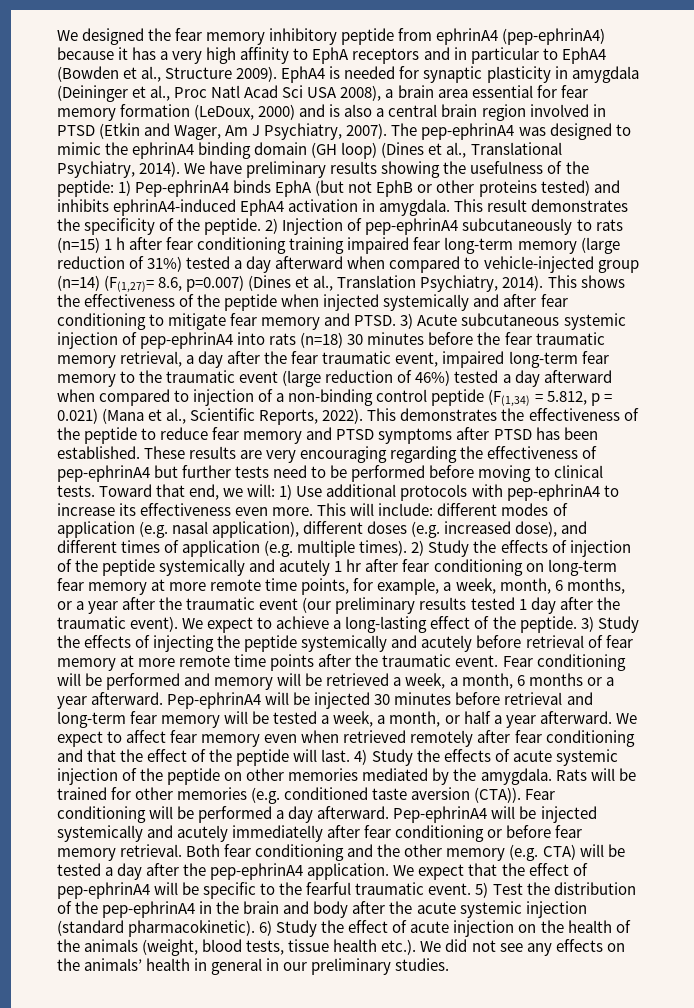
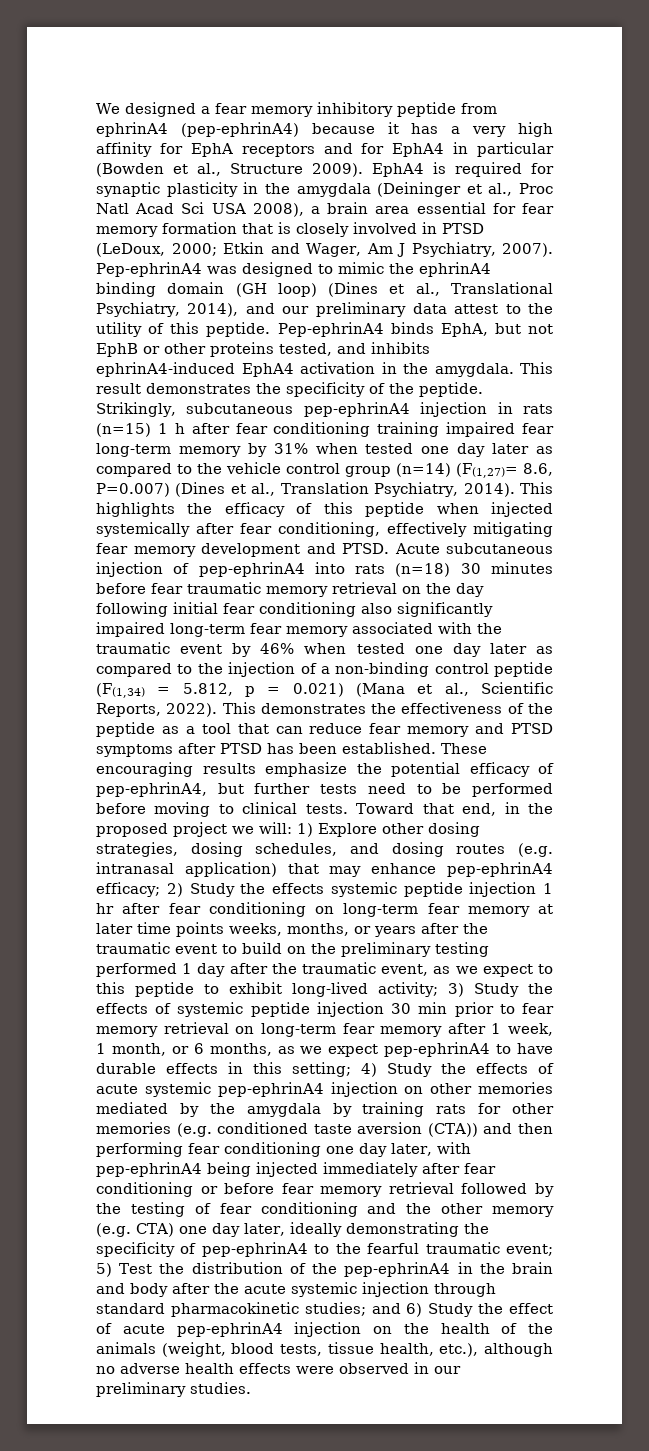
- We designed the fear memory inhibitory peptide from ephrinA4 (pep-ephrinA4) because it has a very high affinity to EphA receptors and in particular to EphA4 (Bowden et al., Structure 2009).
+ We designed a fear memory inhibitory peptide from ephrinA4 (pep-ephrinA4) because it has a very high affinity for EphA receptors and for EphA4 in particular (Bowden et al., Structure 2009).
- EphA4 is needed for synaptic plasticity in amygdala (Deininger et al., Proc Natl Acad Sci USA 2008), a brain area essential for fear memory formation (LeDoux, 2000) and is also a central brain region involved in PTSD (Etkin and Wager, Am J Psychiatry, 2007).
+ EphA4 is required for synaptic plasticity in the amygdala (Deininger et al., Proc Natl Acad Sci USA 2008), a brain area essential for fear memory formation that is closely involved in PTSD (LeDoux, 2000; Etkin and Wager, Am J Psychiatry, 2007).
- The pep-ephrinA4 was designed to mimic the ephrinA4 binding domain (GH loop) (Dines et al., Translational Psychiatry, 2014). We have preliminary results showing the usefulness of the peptide: 1) Pep-ephrinA4 binds EphA (but not EphB or other proteins tested) and inhibits ephrinA4-induced EphA4 activation in amygdala.
+ Pep-ephrinA4 was designed to mimic the ephrinA4 binding domain (GH loop) (Dines et al., Translational Psychiatry, 2014), and our preliminary data attest to the utility of this peptide. Pep-ephrinA4 binds EphA, but not EphB or other proteins tested, and inhibits ephrinA4-induced EphA4 activation in the amygdala.
- 2) Injection of pep-ephrinA4 subcutaneously to rats (n=15) 1 h after fear conditioning training impaired fear long-term memory (large reduction of 31%) tested a day afterward when compared to vehicle-injected group (n=14) (F(1,27)= 8.6, p=0.007) (Dines et al., Translation Psychiatry, 2014).
+ Strikingly, subcutaneous pep-ephrinA4 injection in rats (n=15) 1 h after fear conditioning training impaired fear long-term memory by 31% when tested one day later as compared to the vehicle control group (n=14) (F(1,27)= 8.6, P=0.007) (Dines et al., Translation Psychiatry, 2014).
- This shows the effectiveness of the peptide when injected systemically and after fear conditioning to mitigate fear memory and PTSD.
+ This highlights the efficacy of this peptide when injected systemically after fear conditioning, effectively mitigating fear memory development and PTSD.
- 3) Acute subcutaneous systemic injection of pep-ephrinA4 into rats (n=18) 30 minutes before the fear traumatic memory retrieval, a day after the fear traumatic event, impaired long-term fear memory to the traumatic event (large reduction of 46%) tested a day afterward when compared to injection of a non-binding control peptide (F(1,34) = 5.812, p = 0.021) (Mana et al., Scientific Reports, 2022).
+ Acute subcutaneous injection of pep-ephrinA4 into rats (n=18) 30 minutes before fear traumatic memory retrieval on the day following initial fear conditioning also significantly impaired long-term fear memory associated with the traumatic event by 46% when tested one day later as compared to the injection of a non-binding control peptide (F(1,34) = 5.812, p = 0.021) (Mana et al., Scientific Reports, 2022).
- This demonstrates the effectiveness of the peptide to reduce fear memory and PTSD symptoms after PTSD has been established.
+ This demonstrates the effectiveness of the peptide as a tool that can reduce fear memory and PTSD symptoms after PTSD has been established.
- These results are very encouraging regarding the effectiveness of pep-ephrinA4 but further tests need to be performed before moving to clinical tests.
+ These encouraging results emphasize the potential efficacy of pep-ephrinA4, but further tests need to be performed before moving to clinical tests.
- Toward that end, we will: 1) Use additional protocols with pep-ephrinA4 to increase its effectiveness even more. This will include: different modes of application (e.g. nasal application), different doses (e.g. increased dose), and different times of application (e.g. multiple times). 2) Study the effects of injection of the peptide systemically and acutely 1 hr after fear conditioning on long-term fear memory at more remote time points, for example, a week, month, 6 months, or a year after the traumatic event (our preliminary results tested 1 day after the traumatic event). We expect to achieve a long-lasting effect of the peptide.
+ Toward that end, in the proposed project we will: 1) Explore other dosing strategies, dosing schedules, and dosing routes (e.g. intranasal application) that may enhance pep-ephrinA4 efficacy; 2) Study the effects systemic peptide injection 1 hr after fear conditioning on long-term fear memory at later time points weeks, months, or years after the traumatic event to build on the preliminary testing performed 1 day after the traumatic event, as we expect to this peptide to exhibit long-lived activity;
- 3) Study the effects of injecting the peptide systemically and acutely before retrieval of fear memory at more remote time points after the traumatic event. Fear conditioning will be performed and memory will be retrieved a week, a month, 6 months or a year afterward. Pep-ephrinA4 will be injected 30 minutes before retrieval and long-term fear memory will be tested a week, a month, or half a year afterward. We expect to affect fear memory even when retrieved remotely after fear conditioning and that the effect of the peptide will last.
+ 3) Study the effects of systemic peptide injection 30 min prior to fear memory retrieval on long-term fear memory after 1 week, 1 month, or 6 months, as we expect pep-ephrinA4 to have durable effects in this setting;
- 4) Study the effects of acute systemic injection of the peptide on other memories mediated by the amygdala. Rats will be trained for other memories (e.g. conditioned taste aversion (CTA)). Fear conditioning will be performed a day afterward. Pep-ephrinA4 will be injected systemically and acutely immediatelly after fear conditioning or before fear memory retrieval. Both fear conditioning and the other memory (e.g. CTA) will be tested a day after the pep-ephrinA4 application. We expect that the effect of pep-ephrinA4 will be specific to the fearful traumatic event.
+ 4) Study the effects of acute systemic pep-ephrinA4 injection on other memories mediated by the amygdala by training rats for other memories (e.g. conditioned taste aversion (CTA)) and then performing fear conditioning one day later, with pep-ephrinA4 being injected immediately after fear conditioning or before fear memory retrieval followed by the testing of fear conditioning and the other memory (e.g. CTA) one day later, ideally demonstrating the specificity of pep-ephrinA4 to the fearful traumatic event;
- 5) Test the distribution of the pep-ephrinA4 in the brain and body after the acute systemic injection (standard pharmacokinetic). 6) Study the effect of acute injection on the health of the animals (weight, blood tests, tissue health etc.). We did not see any effects on the animals’ health in general in our preliminary studies.
+ 5) Test the distribution of the pep-ephrinA4 in the brain and body after the acute systemic injection through standard pharmacokinetic studies; and 6) Study the effect of acute pep-ephrinA4 injection on the health of the animals (weight, blood tests, tissue health, etc.), although no adverse health effects were observed in our preliminary studies.

